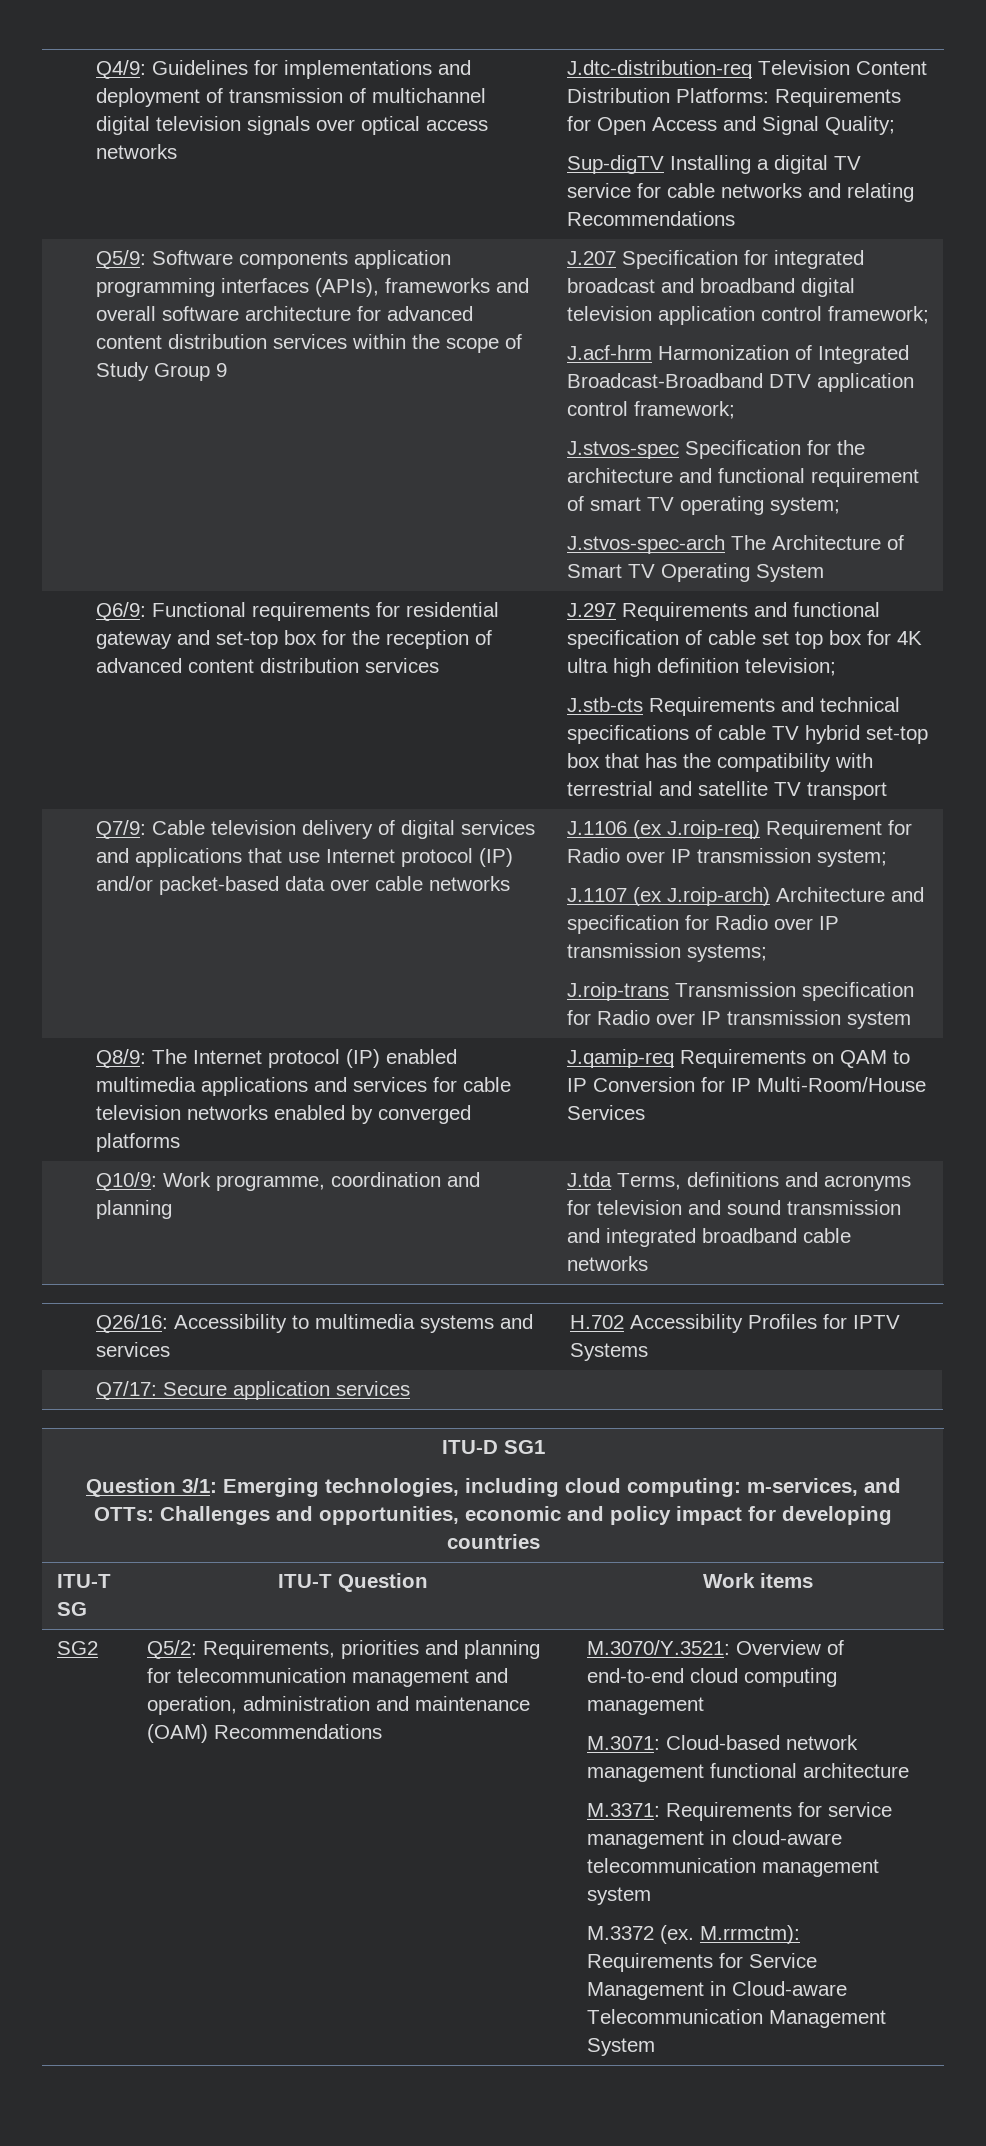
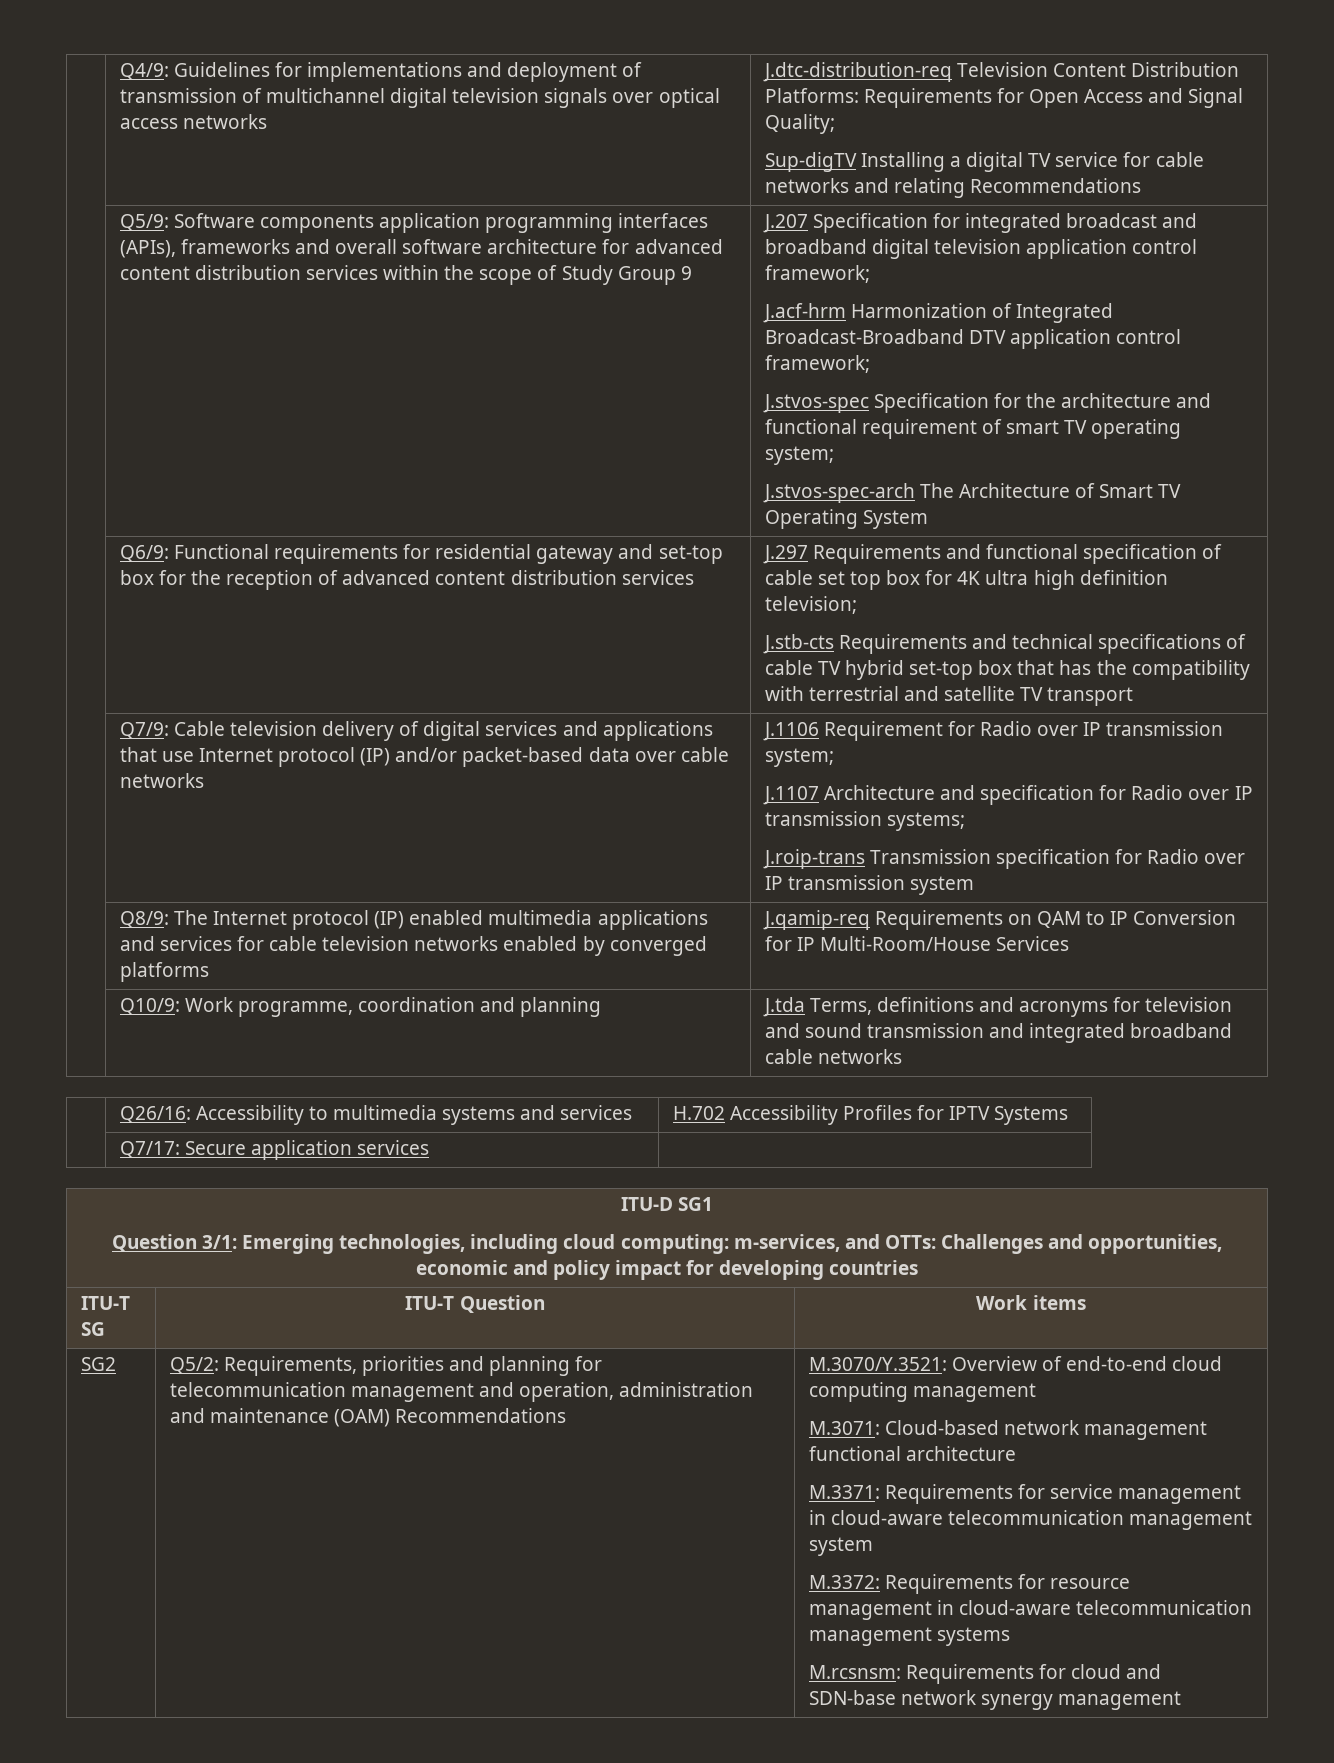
- J.1106 (ex J.roip-req) Requirement for Radio over IP transmission system;
+ J.1106 Requirement for Radio over IP transmission system;
- J.1107 (ex J.roip-arch) Architecture and specification for Radio over IP transmission systems;
+ J.1107 Architecture and specification for Radio over IP transmission systems;
- M.3372 (ex. M.rrmctm): Requirements for Service Management in Cloud-aware Telecommunication Management System
+ M.3372: Requirements for resource management in cloud-aware telecommunication management systems
+ M.rcsnsm: Requirements for cloud and SDN-base network synergy management

